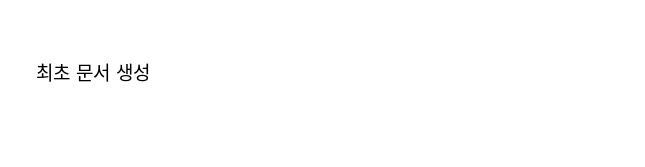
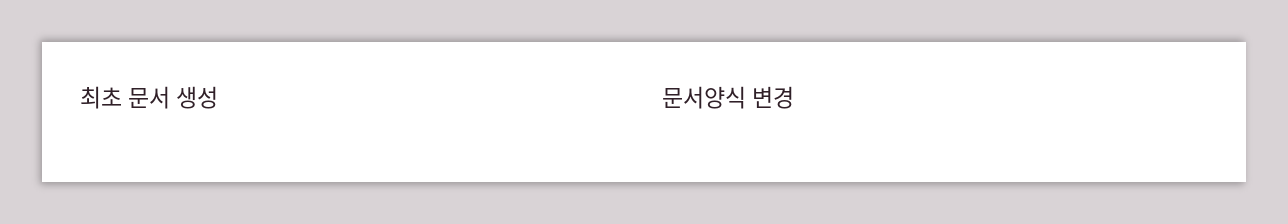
+ 문서양식 변경

